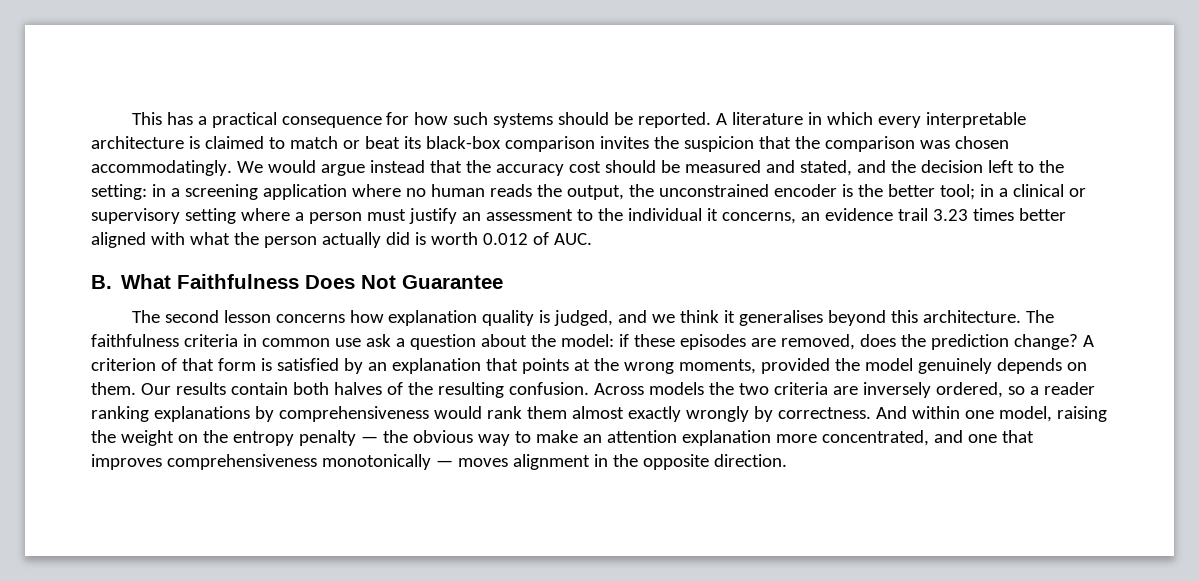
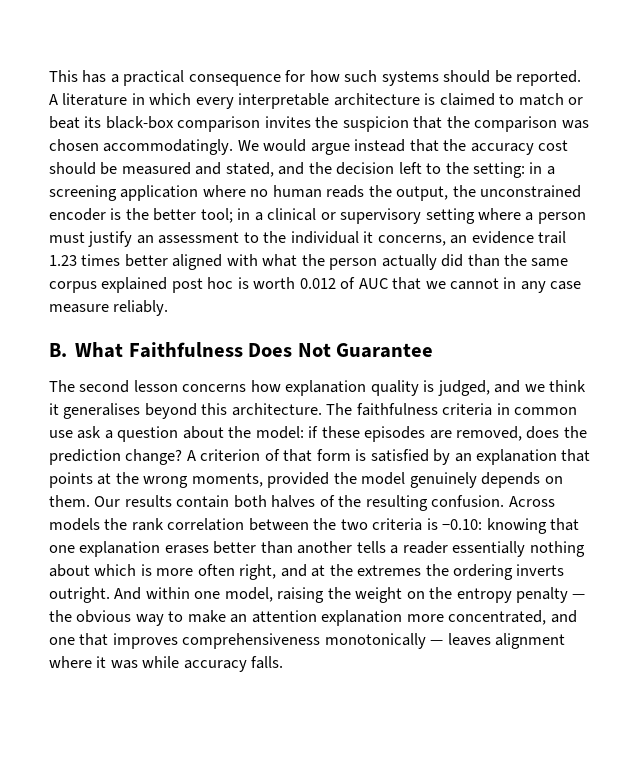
- in a clinical or supervisory setting where a person must justify an assessment to the individual it concerns, an evidence trail 3.23 times better aligned with what the person actually did is worth 0.012 of AUC.
+ in a clinical or supervisory setting where a person must justify an assessment to the individual it concerns, an evidence trail 1.23 times better aligned with what the person actually did than the same corpus explained post hoc is worth 0.012 of AUC that we cannot in any case measure reliably.
- Across models the two criteria are inversely ordered, so a reader ranking explanations by comprehensiveness would rank them almost exactly wrongly by correctness.
+ Across models the rank correlation between the two criteria is −0.10: knowing that one explanation erases better than another tells a reader essentially nothing about which is more often right, and at the extremes the ordering inverts outright.
- And within one model, raising the weight on the entropy penalty — the obvious way to make an attention explanation more concentrated, and one that improves comprehensiveness monotonically — moves alignment in the opposite direction.
+ And within one model, raising the weight on the entropy penalty — the obvious way to make an attention explanation more concentrated, and one that improves comprehensiveness monotonically — leaves alignment where it was while accuracy falls.

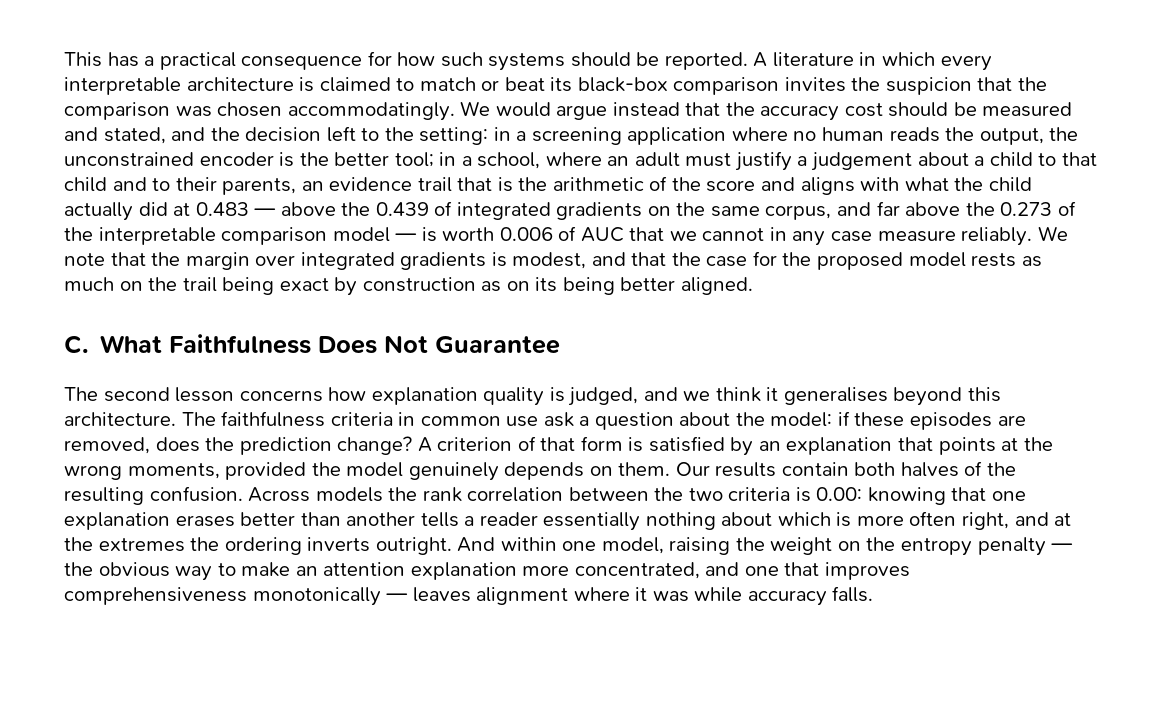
- in a clinical or supervisory setting where a person must justify an assessment to the individual it concerns, an evidence trail 1.23 times better aligned with what the person actually did than the same corpus explained post hoc is worth 0.012 of AUC that we cannot in any case measure reliably.
- B. What Faithfulness Does Not Guarantee
+ in a school, where an adult must justify a judgement about a child to that child and to their parents, an evidence trail that is the arithmetic of the score and aligns with what the child actually did at 0.483 — above the 0.439 of integrated gradients on the same corpus, and far above the 0.273 of the interpretable comparison model — is worth 0.006 of AUC that we cannot in any case measure reliably. We note that the margin over integrated gradients is modest, and that the case for the proposed model rests as much on the trail being exact by construction as on its being better aligned.
+ C. What Faithfulness Does Not Guarantee
- Across models the rank correlation between the two criteria is −0.10: knowing that one explanation erases better than another tells a reader essentially nothing about which is more often right, and at the extremes the ordering inverts outright.
+ Across models the rank correlation between the two criteria is 0.00: knowing that one explanation erases better than another tells a reader essentially nothing about which is more often right, and at the extremes the ordering inverts outright.

